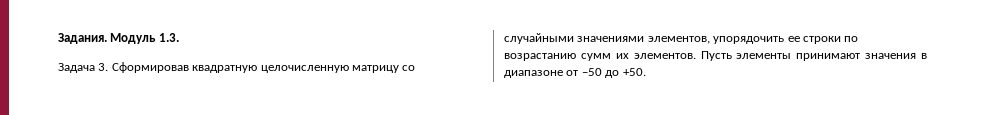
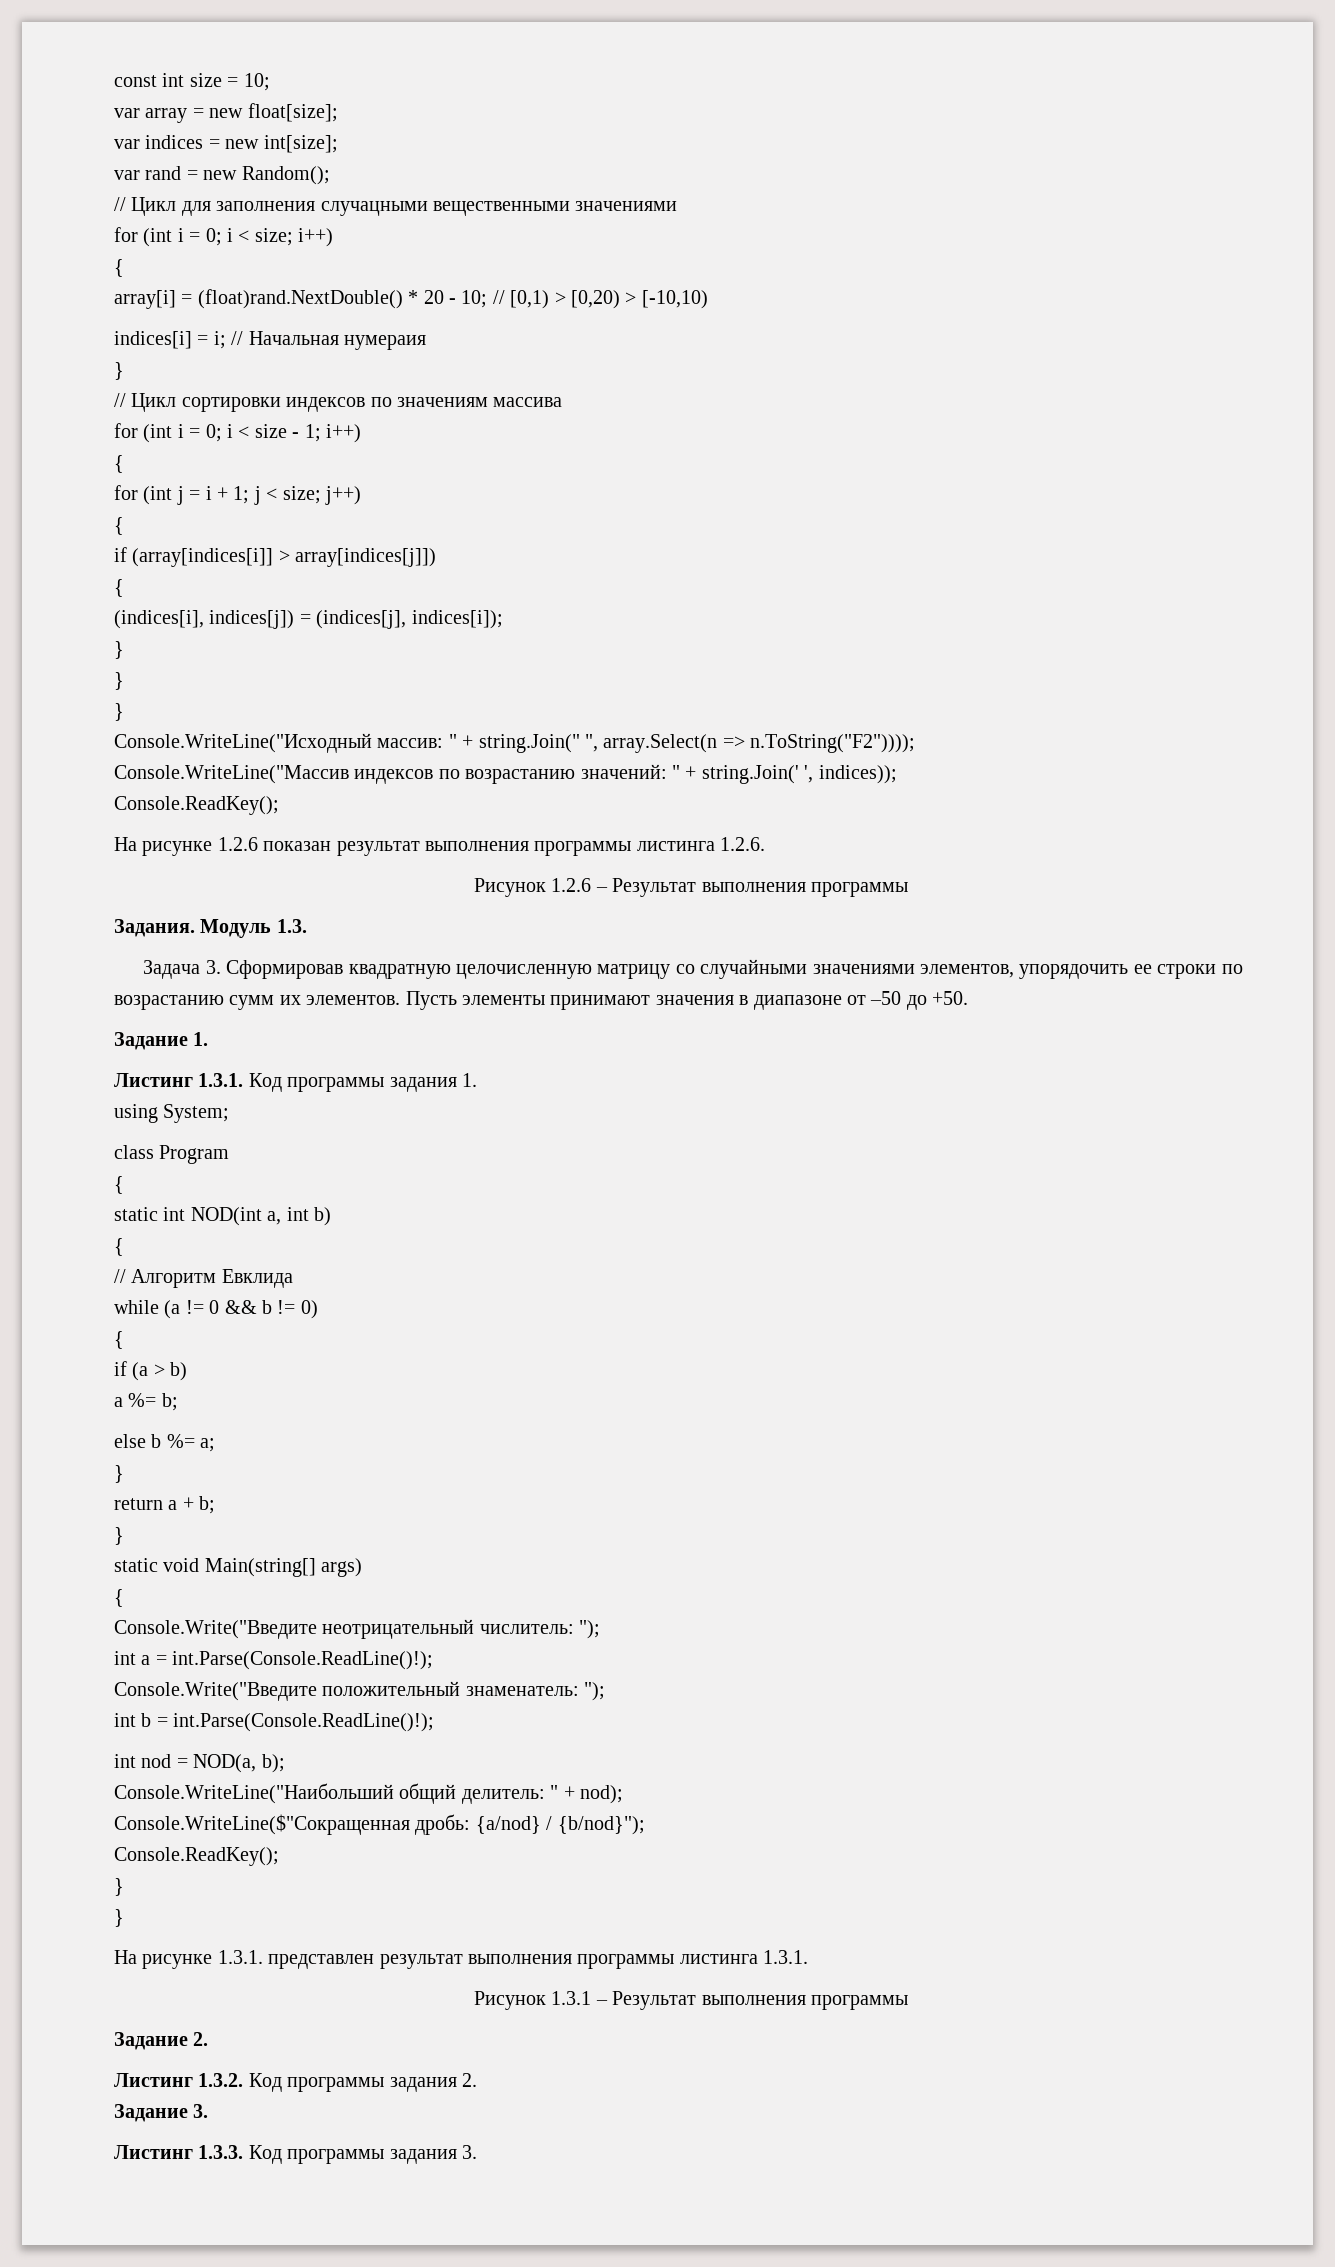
+ const int size = 10;
+ var array = new float[size];
+ var indices = new int[size];
+ var rand = new Random();
+ // Цикл для заполнения случацными вещественными значениями
+ for (int i = 0; i < size; i++)
+ {
+ array[i] = (float)rand.NextDouble() * 20 - 10; // [0,1) > [0,20) > [-10,10)
+ indices[i] = i; // Начальная нумераия
+ }
+ // Цикл сортировки индексов по значениям массива
+ for (int i = 0; i < size - 1; i++)
+ {
+ for (int j = i + 1; j < size; j++)
+ {
+ if (array[indices[i]] > array[indices[j]])
+ {
+ (indices[i], indices[j]) = (indices[j], indices[i]);
+ }
+ }
+ }
+ Console.WriteLine("Исходный массив: " + string.Join(" ", array.Select(n => n.ToString("F2"))));
+ Console.WriteLine("Массив индексов по возрастанию значений: " + string.Join(' ', indices));
+ Console.ReadKey();
+ На рисунке 1.2.6 показан результат выполнения программы листинга 1.2.6.
+ Рисунок 1.2.6 – Результат выполнения программы
+ Задание 1.
+ Листинг 1.3.1. Код программы задания 1.
+ using System;
+ class Program
+ {
+ static int NOD(int a, int b)
+ {
+ // Алгоритм Евклида
+ while (a != 0 && b != 0)
+ {
+ if (a > b)
+ a %= b;
+ else b %= a;
+ }
+ return a + b;
+ }
+ static void Main(string[] args)
+ {
+ Console.Write("Введите неотрицательный числитель: ");
+ int a = int.Parse(Console.ReadLine()!);
+ Console.Write("Введите положительный знаменатель: ");
+ int b = int.Parse(Console.ReadLine()!);
+ int nod = NOD(a, b);
+ Console.WriteLine("Наибольший общий делитель: " + nod);
+ Console.WriteLine($"Сокращенная дробь: {a/nod} / {b/nod}");
+ Console.ReadKey();
+ }
+ }
+ На рисунке 1.3.1. представлен результат выполнения программы листинга 1.3.1.
+ Рисунок 1.3.1 – Результат выполнения программы
+ Задание 2.
+ Листинг 1.3.2. Код программы задания 2.
+ Задание 3.
+ Листинг 1.3.3. Код программы задания 3.

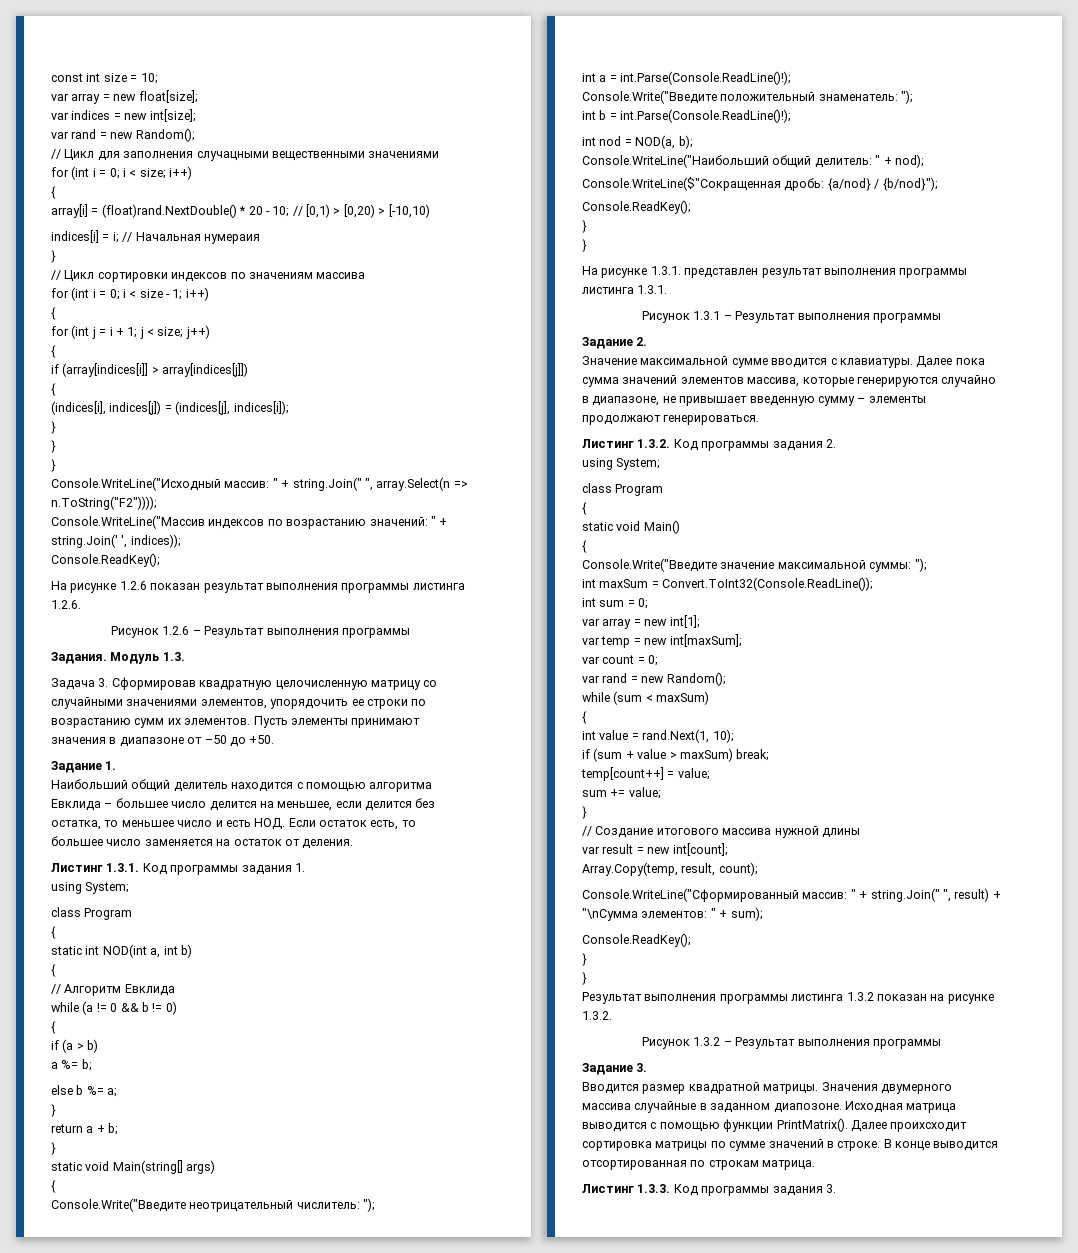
+ Наибольший общий делитель находится с помощью алгоритма Евклида – большее число делится на меньшее, если делится без остатка, то меньшее число и есть НОД. Если остаток есть, то большее число заменяется на остаток от деления.
+ Значение максимальной сумме вводится с клавиатуры. Далее пока сумма значений элементов массива, которые генерируются случайно в диапазоне, не привышает введенную сумму – элементы продолжают генерироваться.
  Листинг 1.3.2. Код программы задания 2.
+ using System;
+ class Program
+ {
+ static void Main()
+ {
+ Console.Write("Введите значение максимальной суммы: ");
+ int maxSum = Convert.ToInt32(Console.ReadLine());
+ int sum = 0;
+ var array = new int[1];
+ var temp = new int[maxSum];
+ var count = 0;
+ var rand = new Random();
+ while (sum < maxSum)
+ {
+ int value = rand.Next(1, 10);
+ if (sum + value > maxSum) break;
+ temp[count++] = value;
+ sum += value;
+ }
+ // Создание итогового массива нужной длины
+ var result = new int[count];
+ Array.Copy(temp, result, count);
+ Console.WriteLine("Сформированный массив: " + string.Join(" ", result) + "\nСумма элементов: " + sum);
+ Console.ReadKey();
+ }
+ }
+ Результат выполнения программы листинга 1.3.2 показан на рисунке 1.3.2.
+ Рисунок 1.3.2 – Результат выполнения программы
  Задание 3.
+ Вводится размер квадратной матрицы. Значения двумерного массива случайные в заданном диапозоне. Исходная матрица выводится с помощью функции PrintMatrix(). Далее проихсходит сортировка матрицы по сумме значений в строке. В конце выводится отсортированная по строкам матрица.

